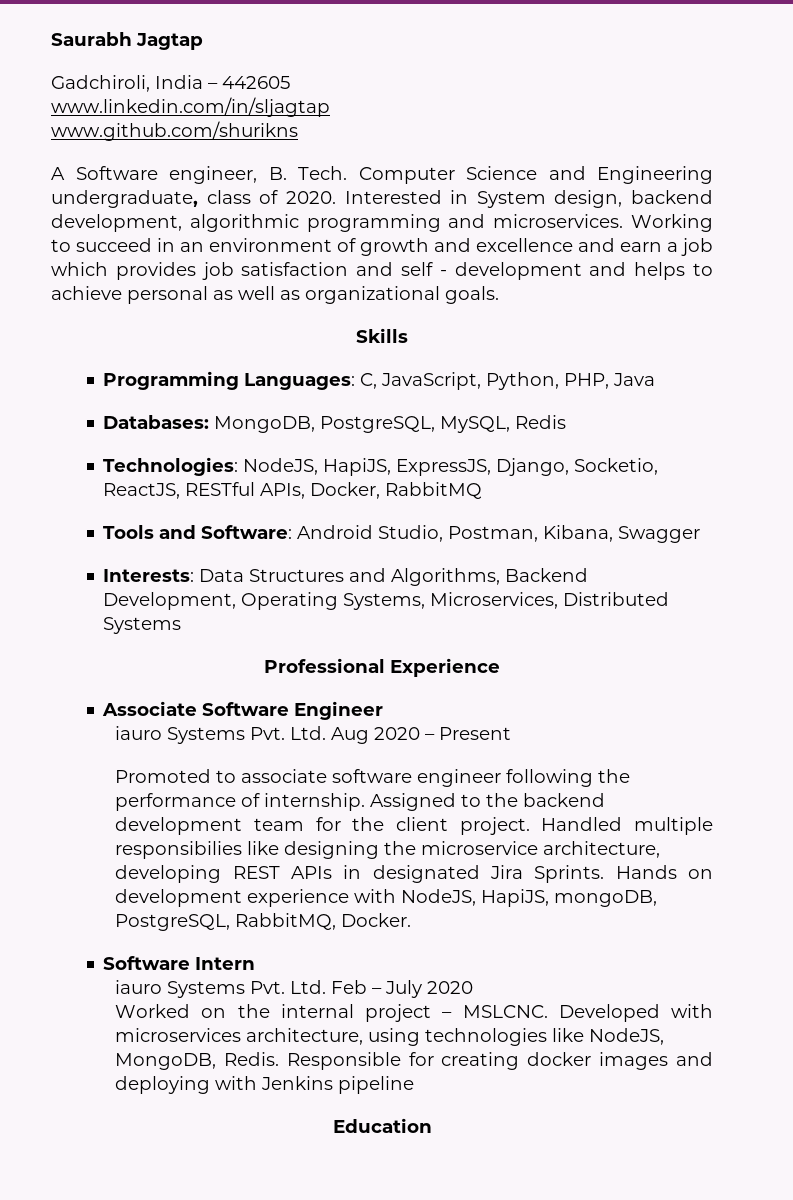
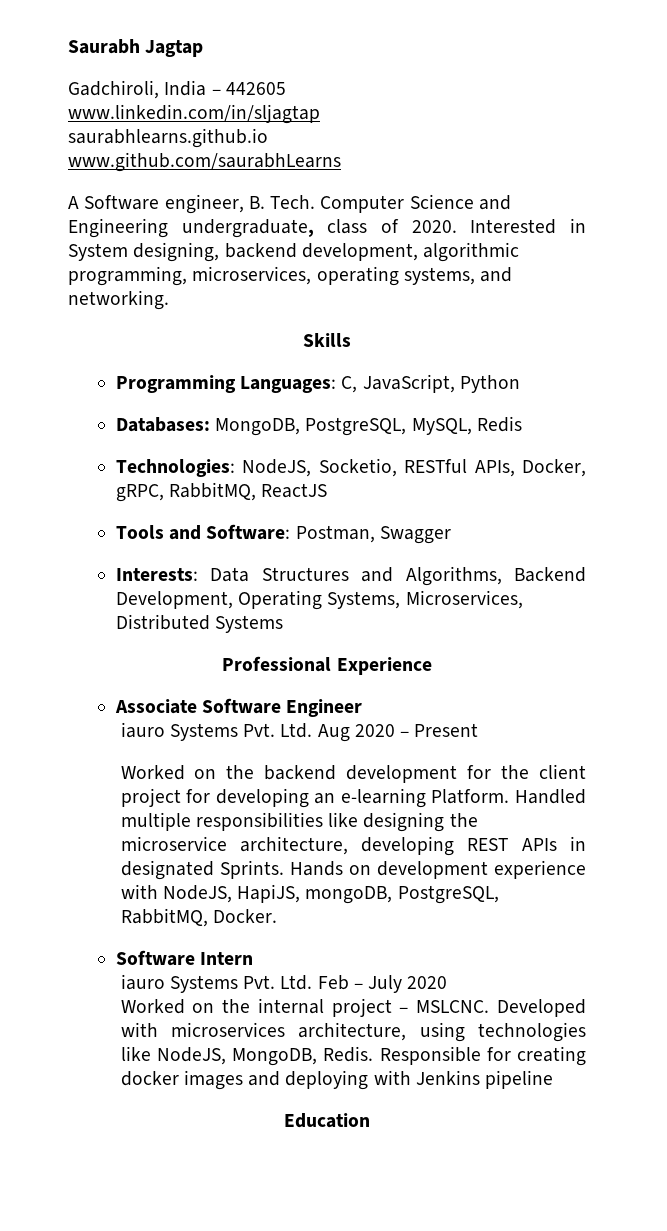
- www.github.com/shurikns
+ saurabhlearns.github.io
+ www.github.com/saurabhLearns
- Interested in System design, backend development, algorithmic programming and microservices. Working to succeed in an environment of growth and excellence and earn a job which provides job satisfaction and self - development and helps to achieve personal as well as organizational goals.
+ Interested in System designing, backend development, algorithmic programming, microservices, operating systems, and networking.
- Programming Languages: C, JavaScript, Python, PHP, Java
+ Programming Languages: C, JavaScript, Python
- Technologies: NodeJS, HapiJS, ExpressJS, Django, Socketio, ReactJS, RESTful APIs, Docker, RabbitMQ
+ Technologies: NodeJS, Socketio, RESTful APIs, Docker, gRPC, RabbitMQ, ReactJS
- Tools and Software: Android Studio, Postman, Kibana, Swagger
+ Tools and Software: Postman, Swagger
- Promoted to associate software engineer following the performance of internship. Assigned to the backend development team for the client project.
+ Worked on the backend development for the client project for developing an e-learning Platform.
- Handled multiple responsibilies like designing the microservice architecture, developing REST APIs in designated Jira Sprints.
+ Handled multiple responsibilities like designing the microservice architecture, developing REST APIs in designated Sprints.

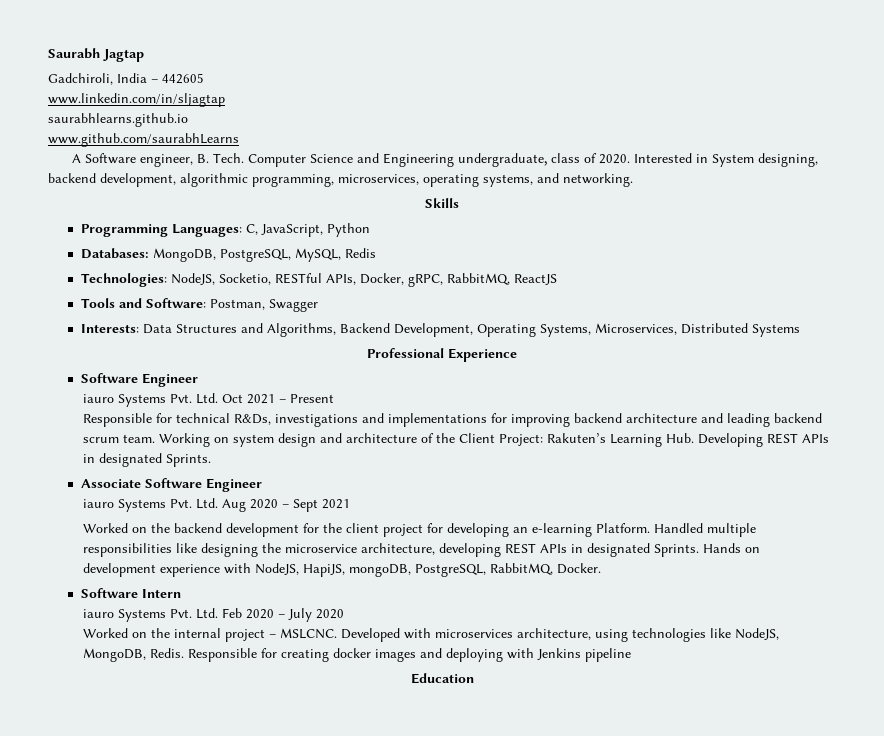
  Professional Experience
+ Software Engineer
+ iauro Systems Pvt. Ltd. Oct 2021 – Present
+ Responsible for technical R&Ds, investigations and implementations for improving backend architecture and leading backend scrum team. Working on system design and architecture of the Client Project: Rakuten’s Learning Hub. Developing REST APIs in designated Sprints.
- iauro Systems Pvt. Ltd. Aug 2020 – Present
+ iauro Systems Pvt. Ltd. Aug 2020 – Sept 2021
- iauro Systems Pvt. Ltd. Feb – July 2020
+ iauro Systems Pvt. Ltd. Feb 2020 – July 2020

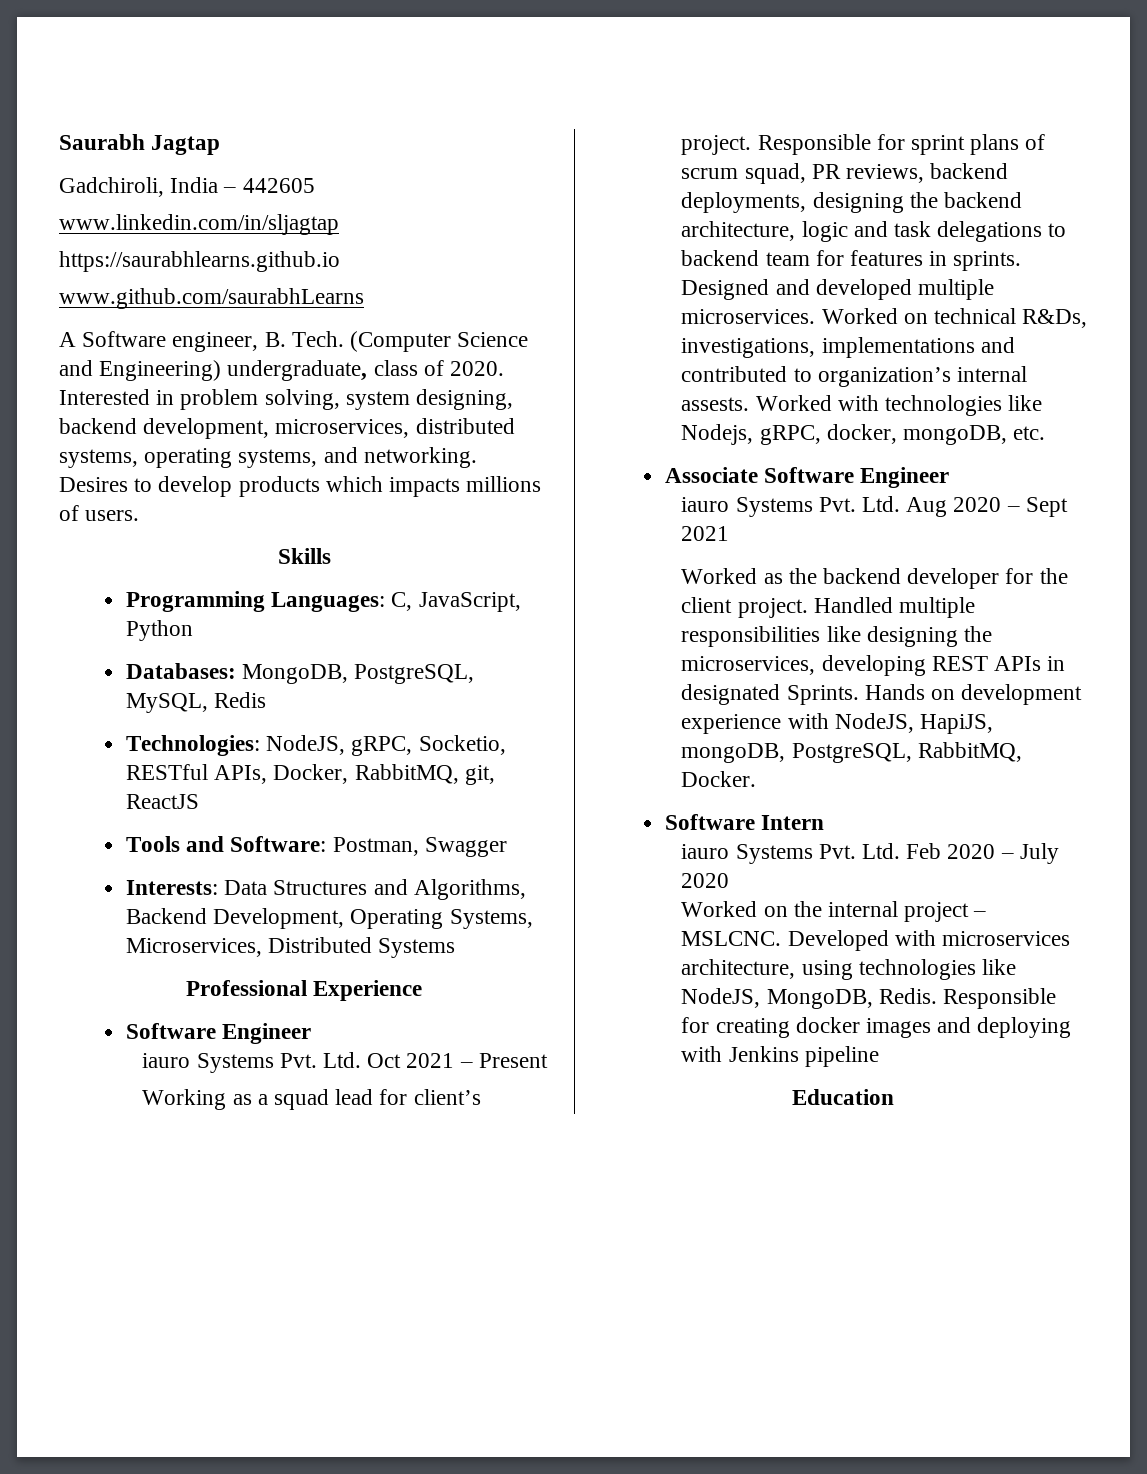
- saurabhlearns.github.io
+ https://saurabhlearns.github.io
- Computer Science and Engineering undergraduate, class of 2020.
+ (Computer Science and Engineering) undergraduate, class of 2020.
- Interested in System designing, backend development, algorithmic programming, microservices, operating systems, and networking.
+ Interested in problem solving, system designing, backend development, microservices, distributed systems, operating systems, and networking. Desires to develop products which impacts millions of users.
- Technologies: NodeJS, Socketio, RESTful APIs, Docker, gRPC, RabbitMQ, ReactJS
+ Technologies: NodeJS, gRPC, Socketio, RESTful APIs, Docker, RabbitMQ, git, ReactJS
- Responsible for technical R&Ds, investigations and implementations for improving backend architecture and leading backend scrum team. Working on system design and architecture of the Client Project: Rakuten’s Learning Hub. Developing REST APIs in designated Sprints.
+ Working as a squad lead for client’s project. Responsible for sprint plans of scrum squad, PR reviews, backend deployments, designing the backend architecture, logic and task delegations to backend team for features in sprints. Designed and developed multiple microservices. Worked on technical R&Ds, investigations, implementations and contributed to organization’s internal assests. Worked with technologies like Nodejs, gRPC, docker, mongoDB, etc.
- Worked on the backend development for the client project for developing an e-learning Platform.
+ Worked as the backend developer for the client project.
- Handled multiple responsibilities like designing the microservice architecture, developing REST APIs in designated Sprints.
+ Handled multiple responsibilities like designing the microservices, developing REST APIs in designated Sprints.

